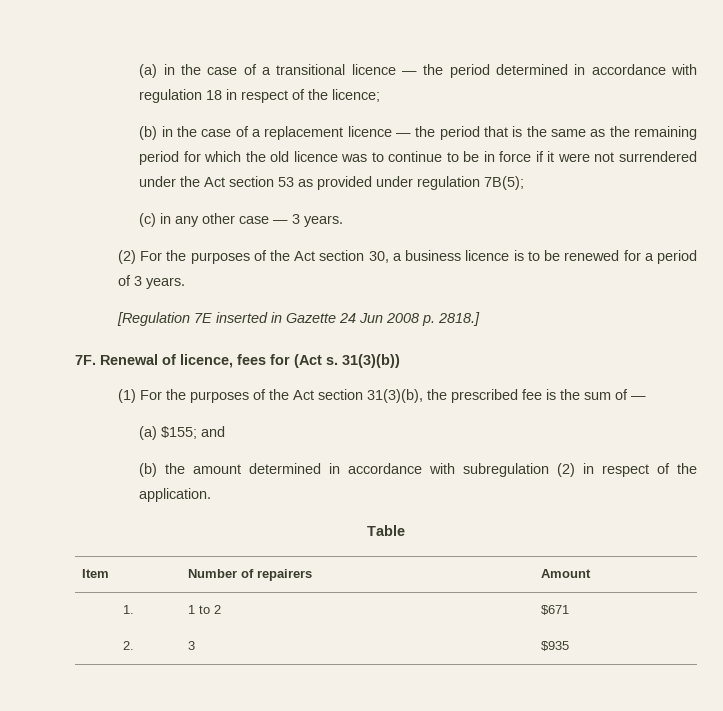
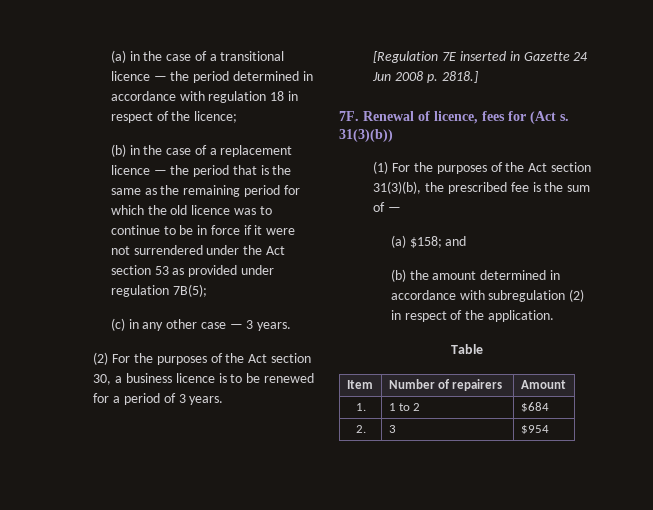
- (a) $155; and
+ (a) $158; and
- 1. | 1 to 2 | $671
+ 1. | 1 to 2 | $684
- 2. | 3 | $935
+ 2. | 3 | $954

